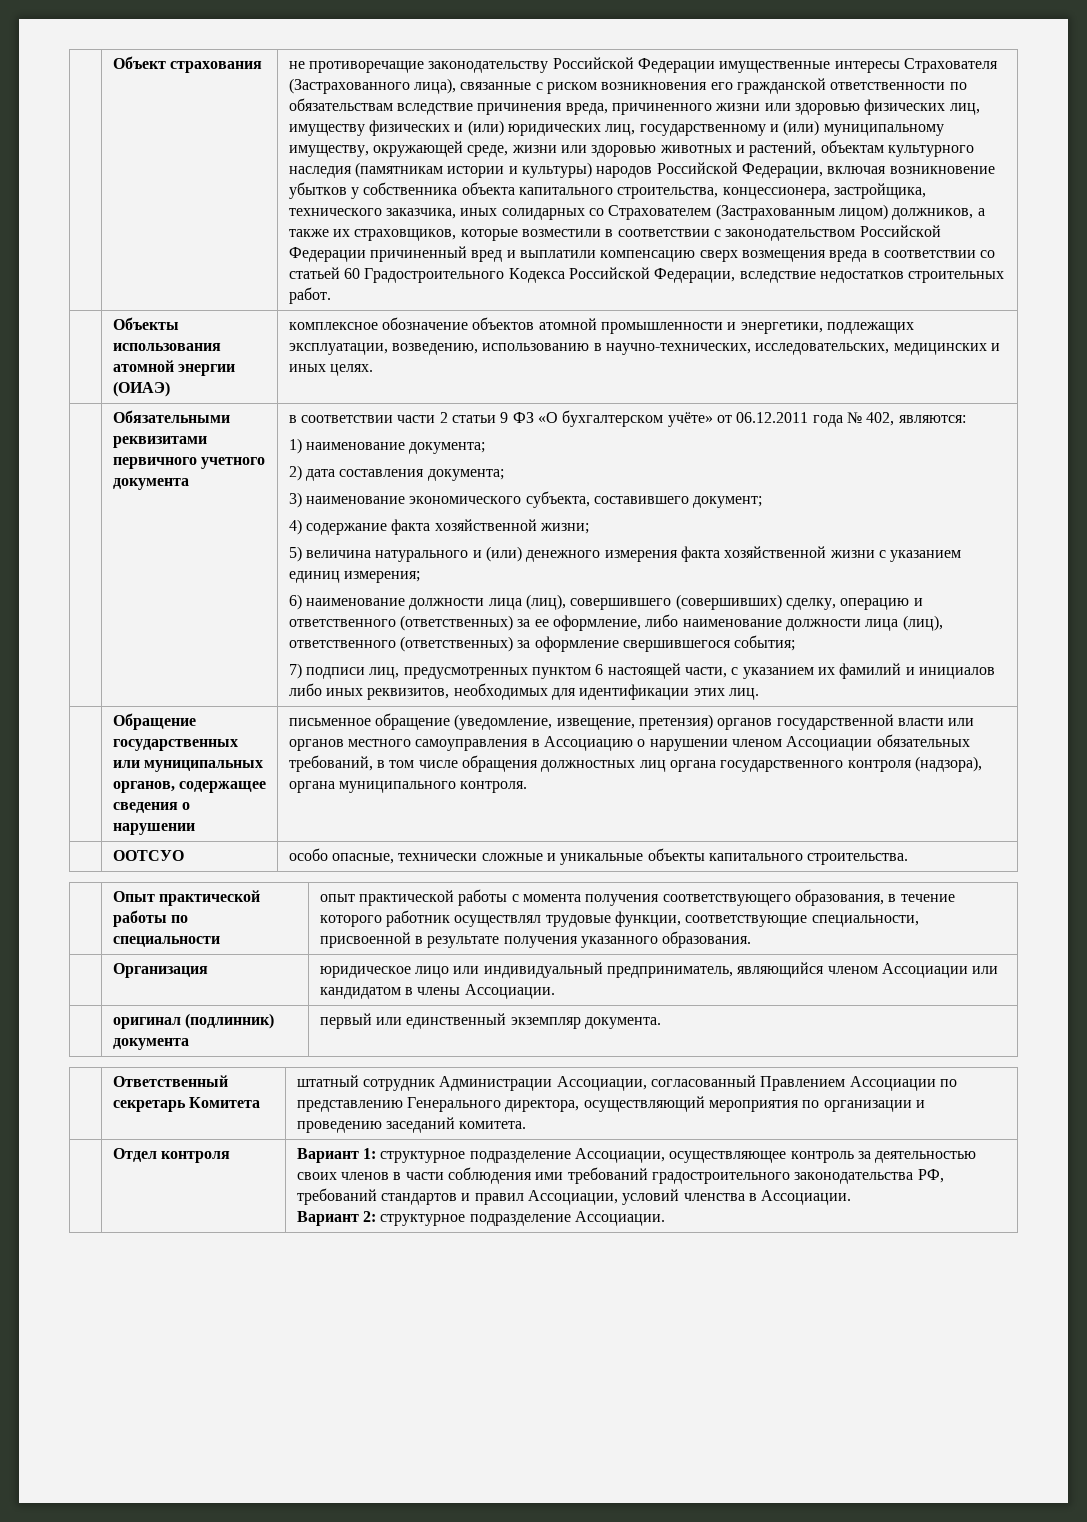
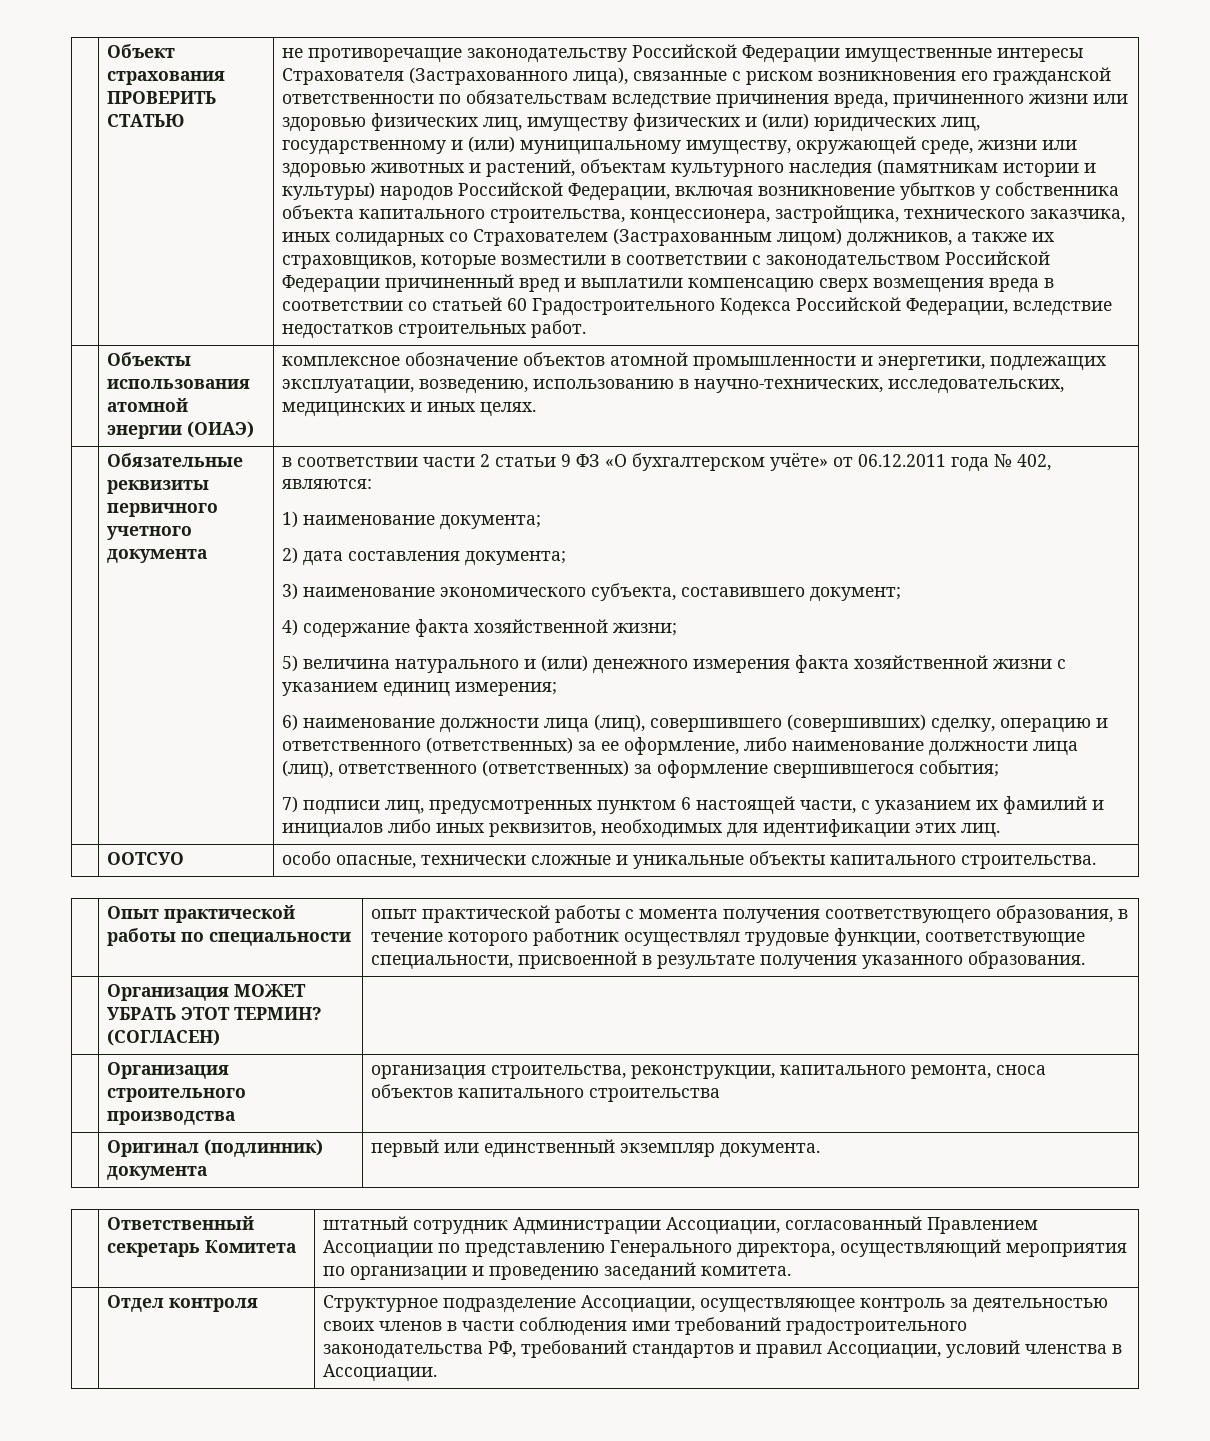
- Объект страхования
+ Объект страхования ПРОВЕРИТЬ СТАТЬЮ
- Обязательными реквизитами первичного учетного документа
+ Обязательные реквизиты первичного учетного документа
- Обращение государственных или муниципальных органов, содержащее сведения о нарушении | письменное обращение (уведомление, извещение, претензия) органов государственной власти или органов местного самоуправления в Ассоциацию о нарушении членом Ассоциации обязательных требований, в том числе обращения должностных лиц органа государственного контроля (надзора), органа муниципального контроля.
- | Организация | юридическое лицо или индивидуальный предприниматель, являющийся членом Ассоциации или кандидатом в члены Ассоциации.
- | оригинал (подлинник) документа | первый или единственный экземпляр документа.
+ | Организация МОЖЕТ УБРАТЬ ЭТОТ ТЕРМИН? (СОГЛАСЕН) |
+ | Организация строительного производства | организация строительства, реконструкции, капитального ремонта, сноса объектов капитального строительства
+ | Оригинал (подлинник) документа | первый или единственный экземпляр документа.
- | Отдел контроля | Вариант 1: структурное подразделение Ассоциации, осуществляющее контроль за деятельностью своих членов в части соблюдения ими требований градостроительного законодательства РФ, требований стандартов и правил Ассоциации, условий членства в Ассоциации.
- Вариант 2: структурное подразделение Ассоциации.
+ | Отдел контроля | Структурное подразделение Ассоциации, осуществляющее контроль за деятельностью своих членов в части соблюдения ими требований градостроительного законодательства РФ, требований стандартов и правил Ассоциации, условий членства в Ассоциации.

